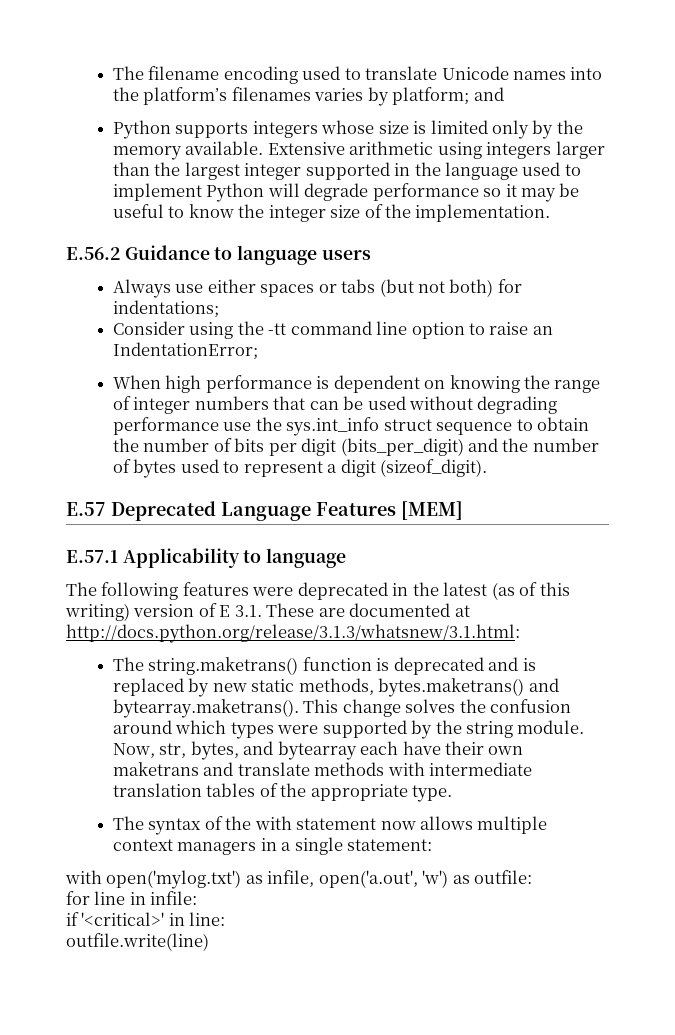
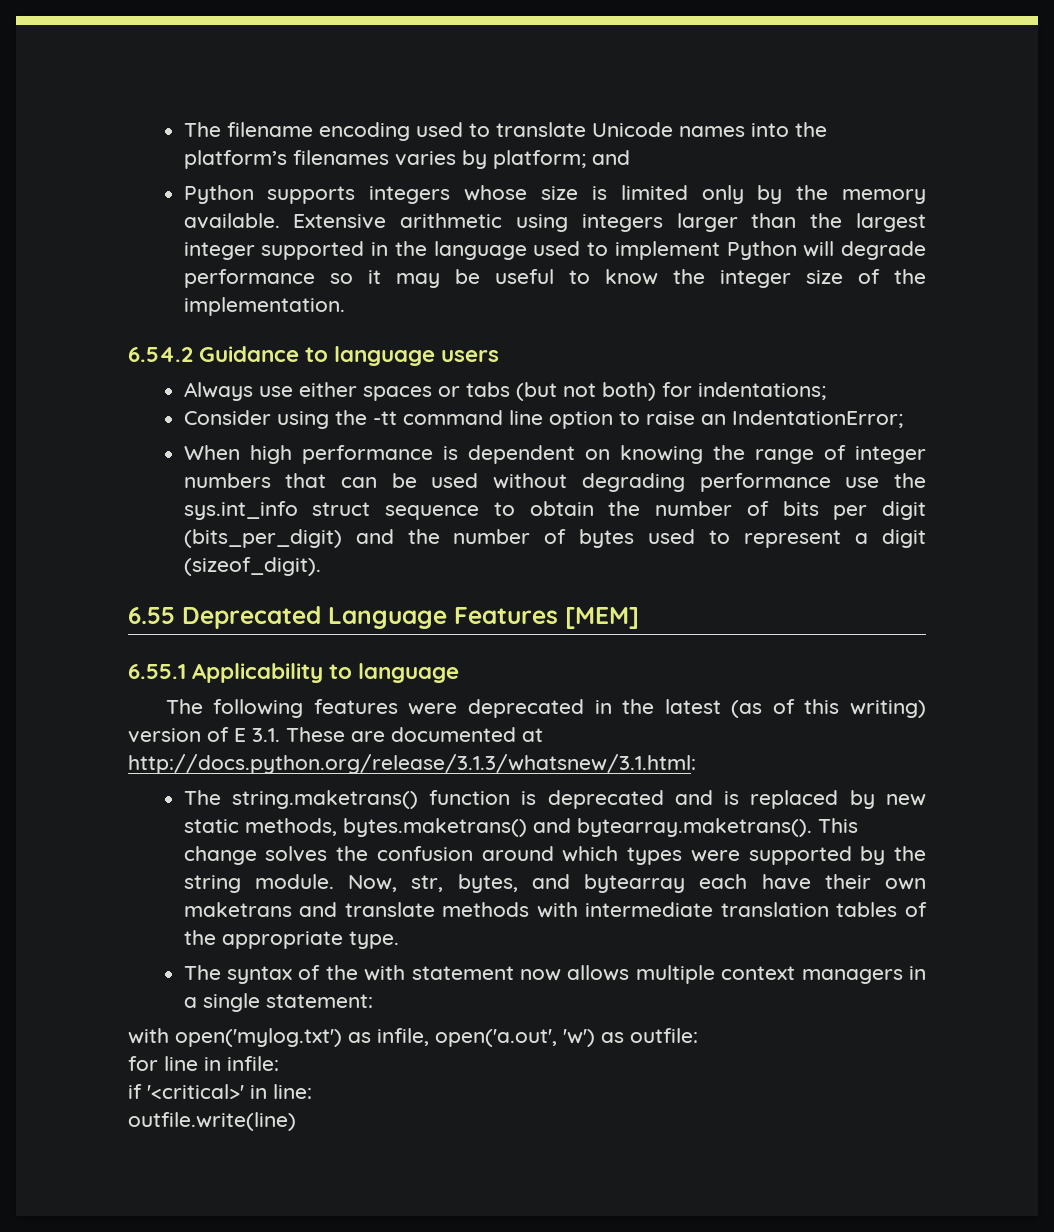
- E.56.2 Guidance to language users
+ 6.54.2 Guidance to language users
- E.57 Deprecated Language Features [MEM]
+ 6.55 Deprecated Language Features [MEM]
- E.57.1 Applicability to language
+ 6.55.1 Applicability to language

